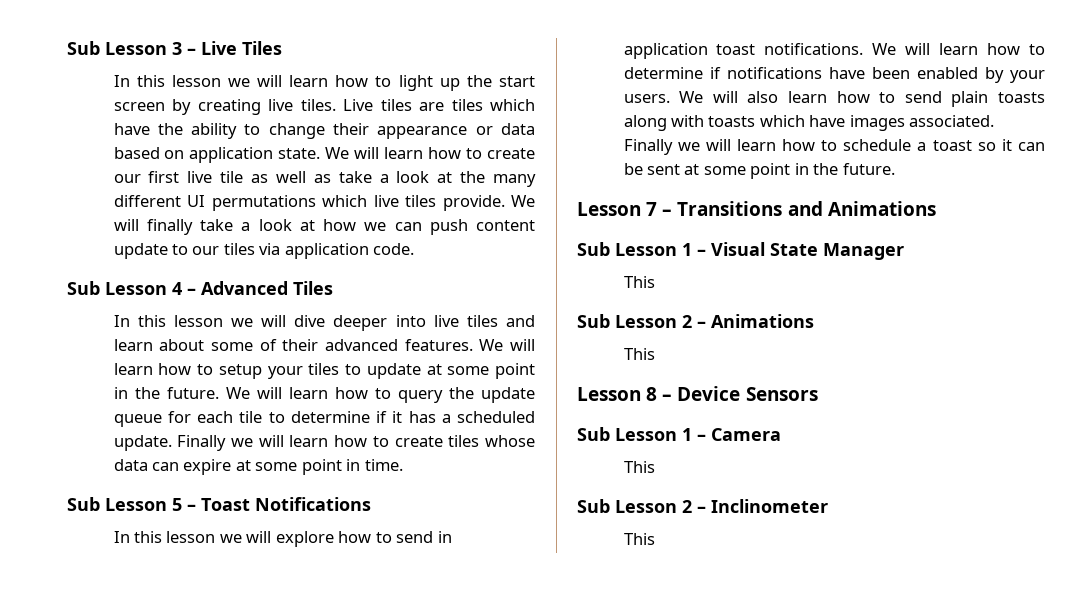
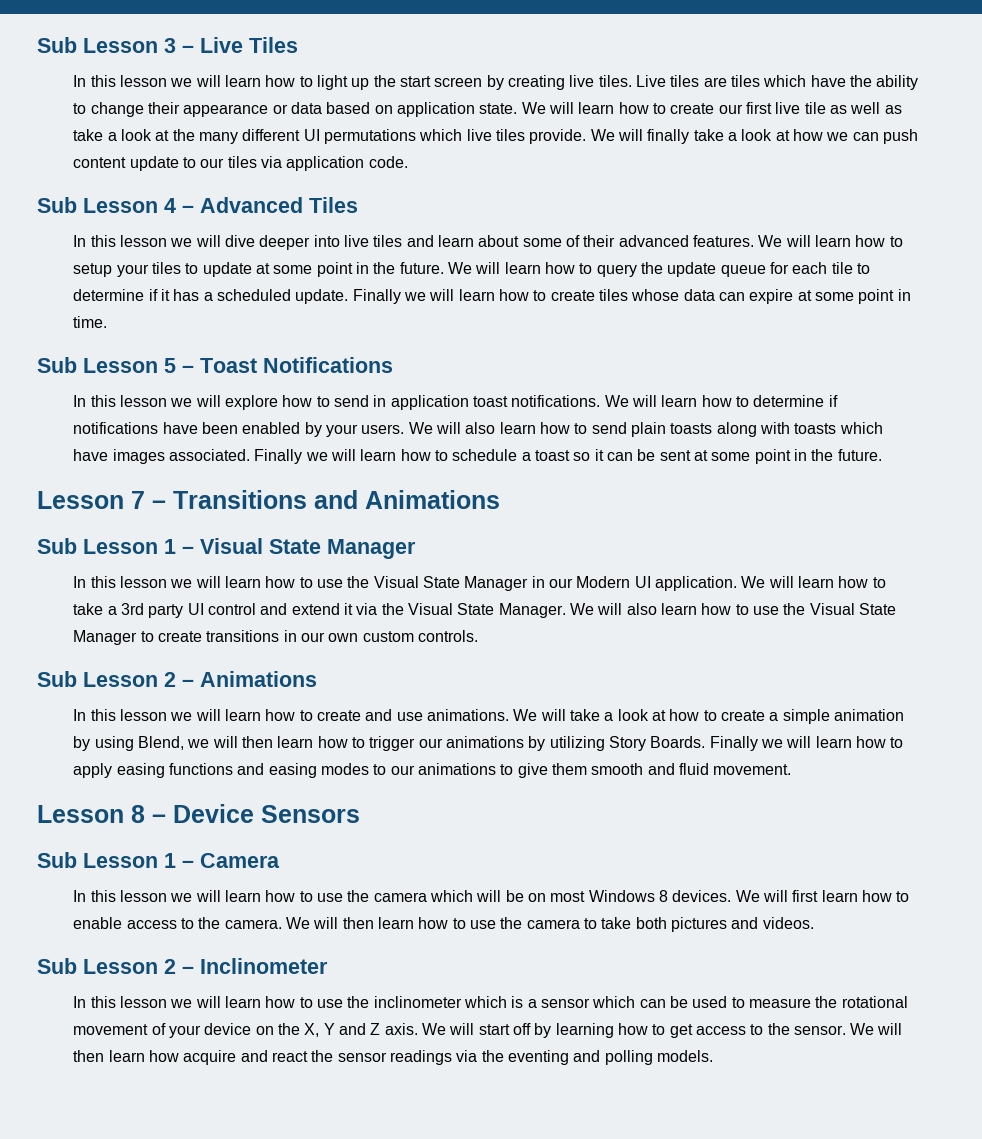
  Sub Lesson 1 – Visual State Manager
- This
+ In this lesson we will learn how to use the Visual State Manager in our Modern UI application. We will learn how to take a 3rd party UI control and extend it via the Visual State Manager. We will also learn how to use the Visual State Manager to create transitions in our own custom controls.
  Sub Lesson 2 – Animations
- This
+ In this lesson we will learn how to create and use animations. We will take a look at how to create a simple animation by using Blend, we will then learn how to trigger our animations by utilizing Story Boards. Finally we will learn how to apply easing functions and easing modes to our animations to give them smooth and fluid movement.
  Sub Lesson 1 – Camera
- This
+ In this lesson we will learn how to use the camera which will be on most Windows 8 devices. We will first learn how to enable access to the camera. We will then learn how to use the camera to take both pictures and videos.
  Sub Lesson 2 – Inclinometer
- This
+ In this lesson we will learn how to use the inclinometer which is a sensor which can be used to measure the rotational movement of your device on the X, Y and Z axis. We will start off by learning how to get access to the sensor. We will then learn how acquire and react the sensor readings via the eventing and polling models.

